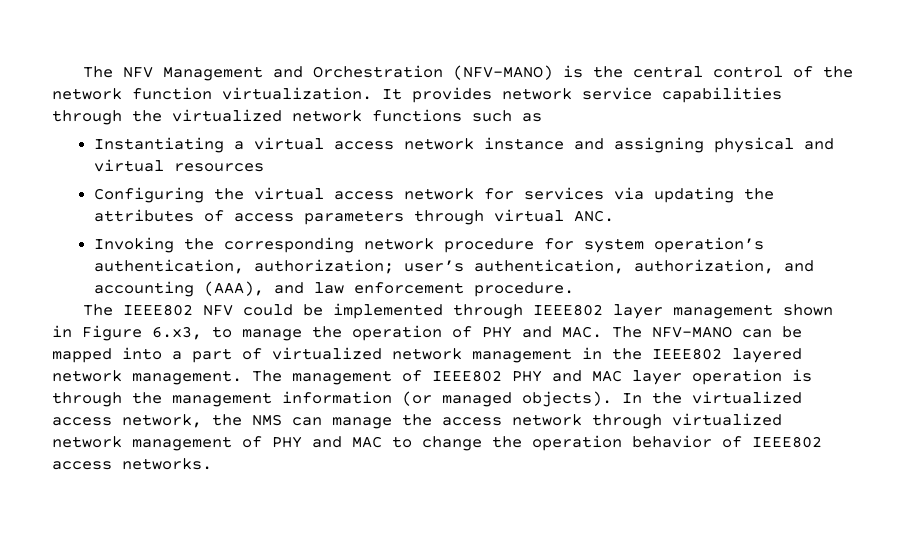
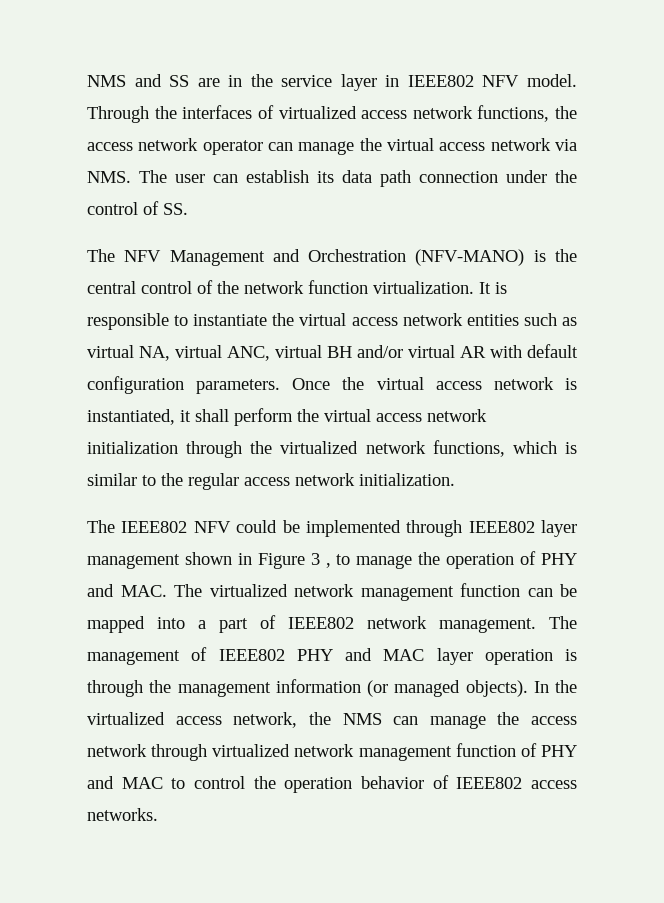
+ NMS and SS are in the service layer in IEEE802 NFV model. Through the interfaces of virtualized access network functions, the access network operator can manage the virtual access network via NMS. The user can establish its data path connection under the control of SS.
- It provides network service capabilities through the virtualized network functions such as
- Instantiating a virtual access network instance and assigning physical and virtual resources
- Configuring the virtual access network for services via updating the attributes of access parameters through virtual ANC.
- Invoking the corresponding network procedure for system operation’s authentication, authorization; user’s authentication, authorization, and accounting (AAA), and law enforcement procedure.
+ It is responsible to instantiate the virtual access network entities such as virtual NA, virtual ANC, virtual BH and/or virtual AR with default configuration parameters. Once the virtual access network is instantiated, it shall perform the virtual access network initialization through the virtualized network functions, which is similar to the regular access network initialization.
- The IEEE802 NFV could be implemented through IEEE802 layer management shown in Figure 6.x3, to manage the operation of PHY and MAC. The NFV-MANO can be mapped into a part of virtualized network management in the IEEE802 layered network management.
+ The IEEE802 NFV could be implemented through IEEE802 layer management shown in Figure 3 , to manage the operation of PHY and MAC. The virtualized network management function can be mapped into a part of IEEE802 network management.
- In the virtualized access network, the NMS can manage the access network through virtualized network management of PHY and MAC to change the operation behavior of IEEE802 access networks.
+ In the virtualized access network, the NMS can manage the access network through virtualized network management function of PHY and MAC to control the operation behavior of IEEE802 access networks.

